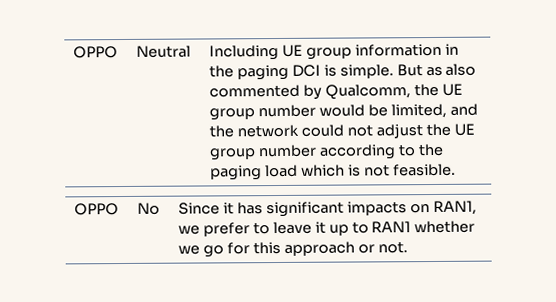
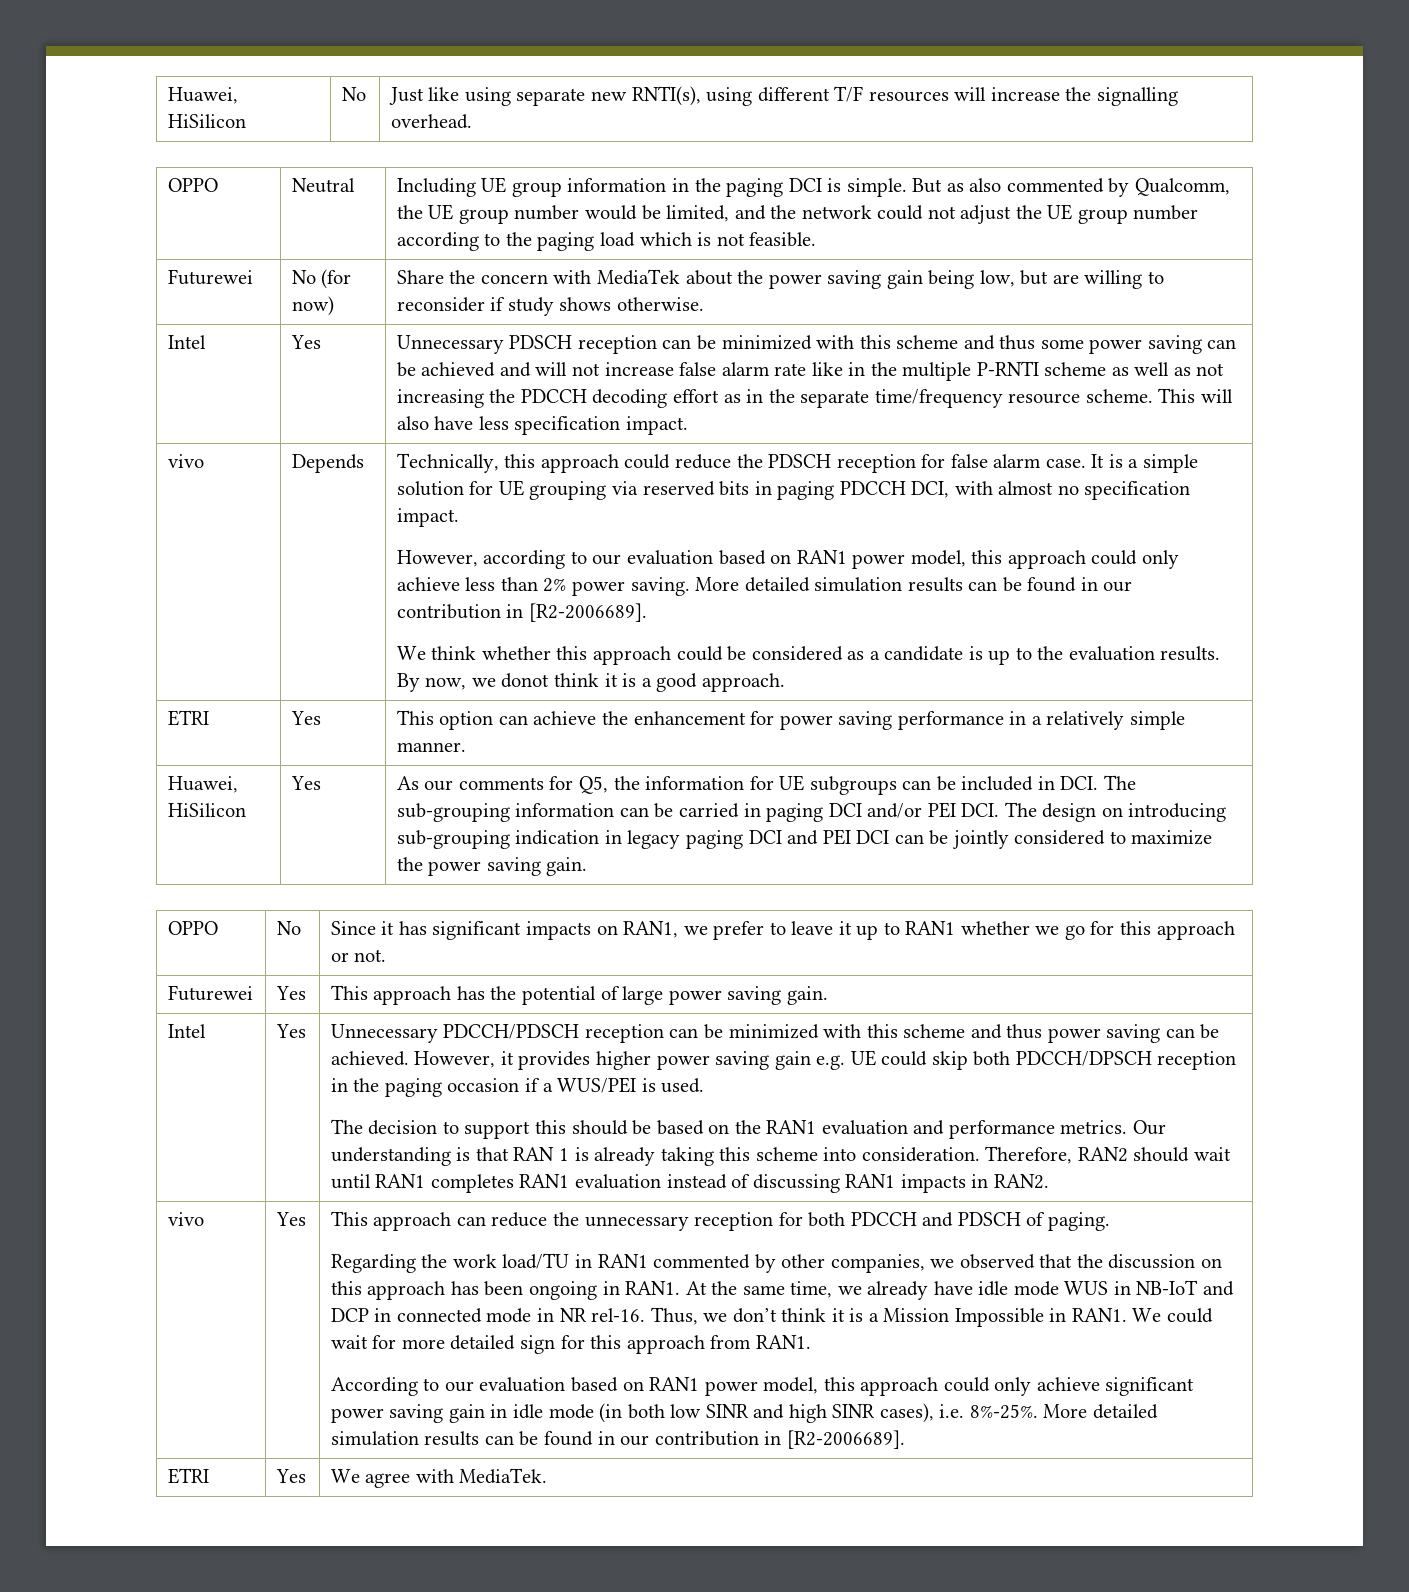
+ Huawei, HiSilicon | No | Just like using separate new RNTI(s), using different T/F resources will increase the signalling overhead.
+ Futurewei | No (for now) | Share the concern with MediaTek about the power saving gain being low, but are willing to reconsider if study shows otherwise.
+ Intel | Yes | Unnecessary PDSCH reception can be minimized with this scheme and thus some power saving can be achieved and will not increase false alarm rate like in the multiple P-RNTI scheme as well as not increasing the PDCCH decoding effort as in the separate time/frequency resource scheme. This will also have less specification impact.
+ vivo | Depends | Technically, this approach could reduce the PDSCH reception for false alarm case. It is a simple solution for UE grouping via reserved bits in paging PDCCH DCI, with almost no specification impact.
+ However, according to our evaluation based on RAN1 power model, this approach could only achieve less than 2% power saving. More detailed simulation results can be found in our contribution in [R2-2006689].
+ We think whether this approach could be considered as a candidate is up to the evaluation results. By now, we donot think it is a good approach.
+ ETRI | Yes | This option can achieve the enhancement for power saving performance in a relatively simple manner.
+ Huawei, HiSilicon | Yes | As our comments for Q5, the information for UE subgroups can be included in DCI. The sub-grouping information can be carried in paging DCI and/or PEI DCI. The design on introducing sub-grouping indication in legacy paging DCI and PEI DCI can be jointly considered to maximize the power saving gain.
+ Futurewei | Yes | This approach has the potential of large power saving gain.
+ Intel | Yes | Unnecessary PDCCH/PDSCH reception can be minimized with this scheme and thus power saving can be achieved. However, it provides higher power saving gain e.g. UE could skip both PDCCH/DPSCH reception in the paging occasion if a WUS/PEI is used.
+ The decision to support this should be based on the RAN1 evaluation and performance metrics. Our understanding is that RAN 1 is already taking this scheme into consideration. Therefore, RAN2 should wait until RAN1 completes RAN1 evaluation instead of discussing RAN1 impacts in RAN2.
+ vivo | Yes | This approach can reduce the unnecessary reception for both PDCCH and PDSCH of paging.
+ Regarding the work load/TU in RAN1 commented by other companies, we observed that the discussion on this approach has been ongoing in RAN1. At the same time, we already have idle mode WUS in NB-IoT and DCP in connected mode in NR rel-16. Thus, we don’t think it is a Mission Impossible in RAN1. We could wait for more detailed sign for this approach from RAN1.
+ According to our evaluation based on RAN1 power model, this approach could only achieve significant power saving gain in idle mode (in both low SINR and high SINR cases), i.e. 8%-25%. More detailed simulation results can be found in our contribution in [R2-2006689].
+ ETRI | Yes | We agree with MediaTek.

